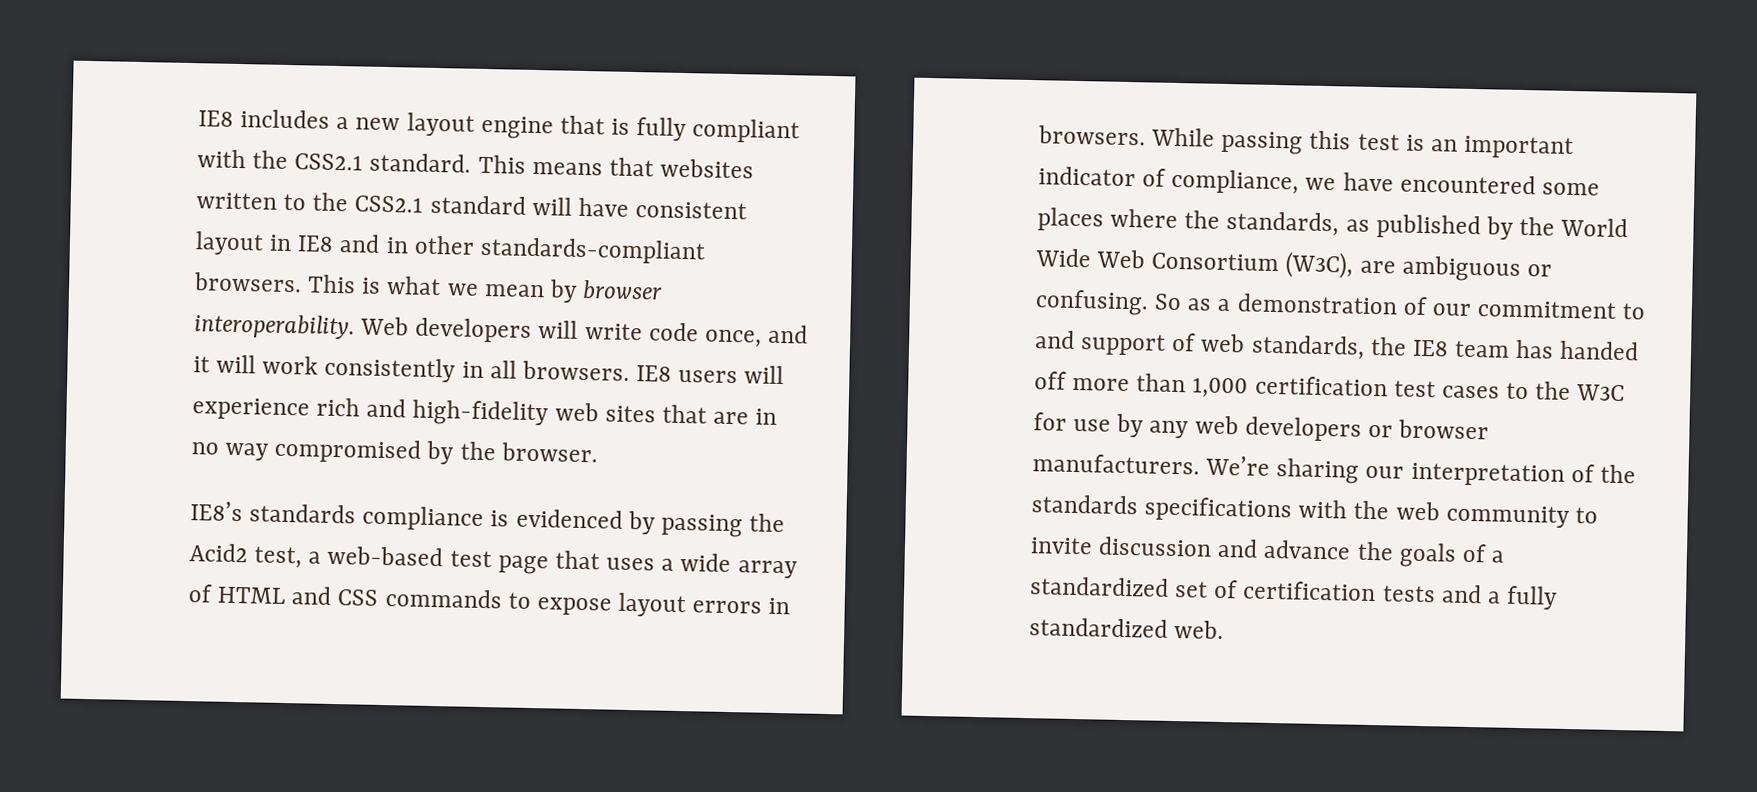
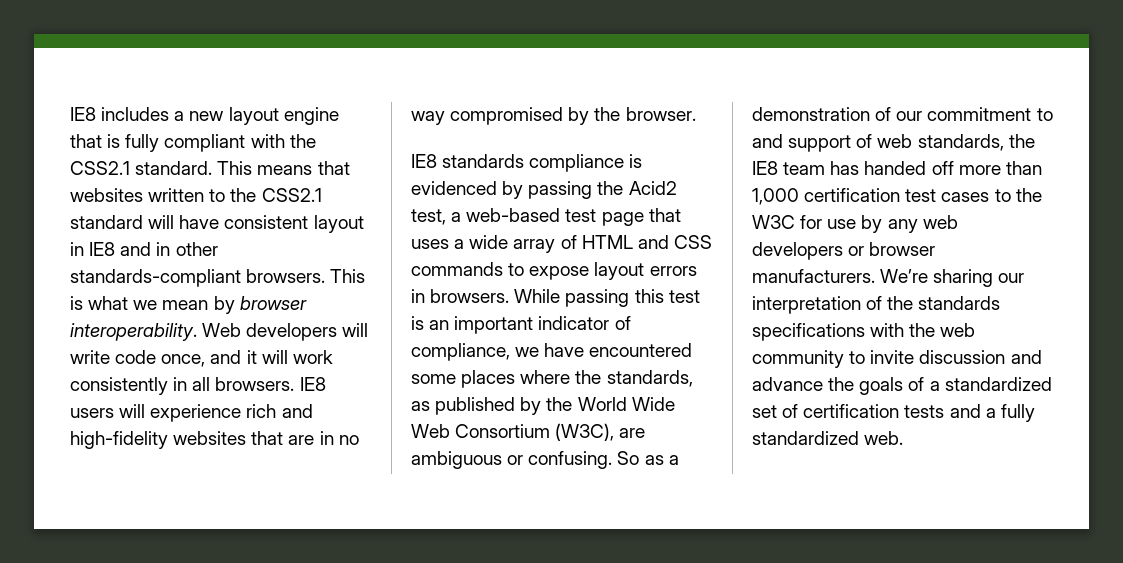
- IE8 users will experience rich and high-fidelity web sites that are in no way compromised by the browser.
+ IE8 users will experience rich and high-fidelity websites that are in no way compromised by the browser.
- IE8’s standards compliance is evidenced by passing the Acid2 test, a web-based test page that uses a wide array of HTML and CSS commands to expose layout errors in browsers.
+ IE8 standards compliance is evidenced by passing the Acid2 test, a web-based test page that uses a wide array of HTML and CSS commands to expose layout errors in browsers.

